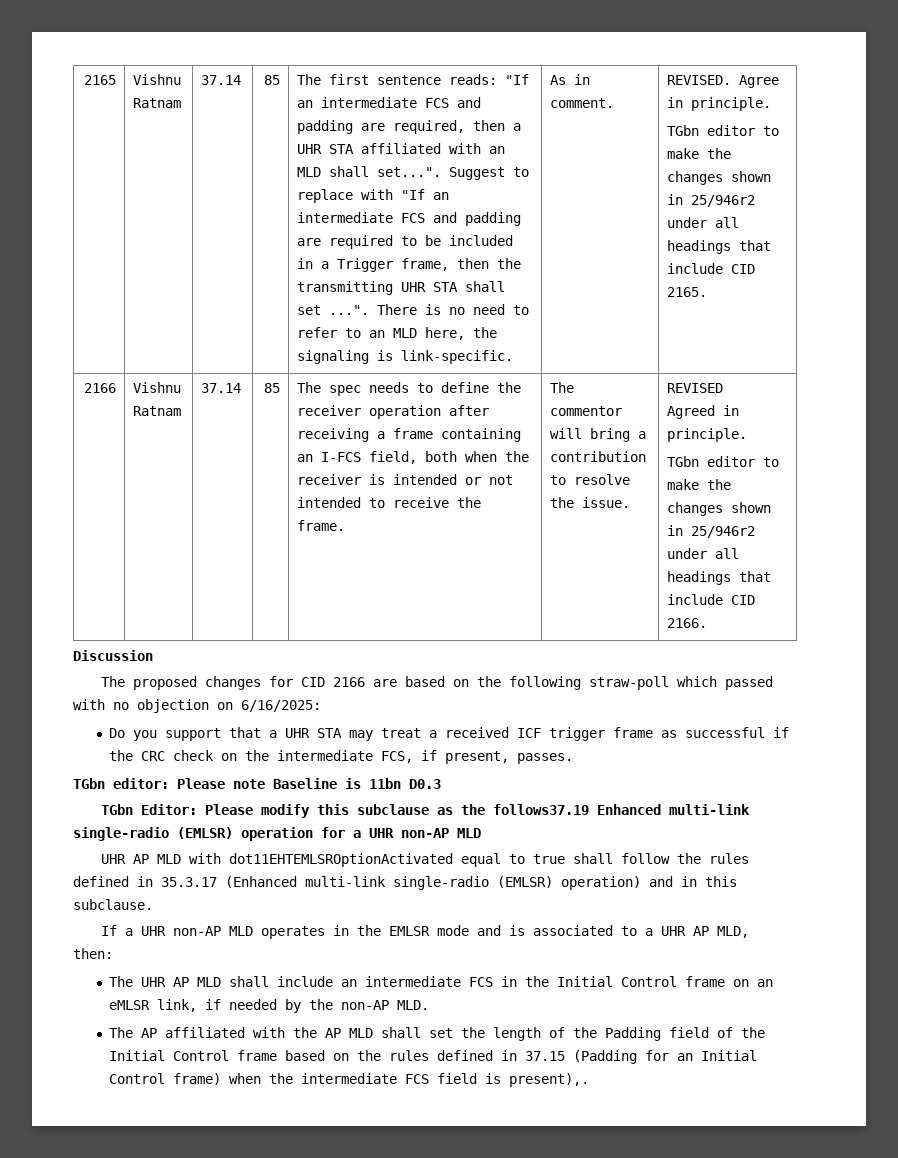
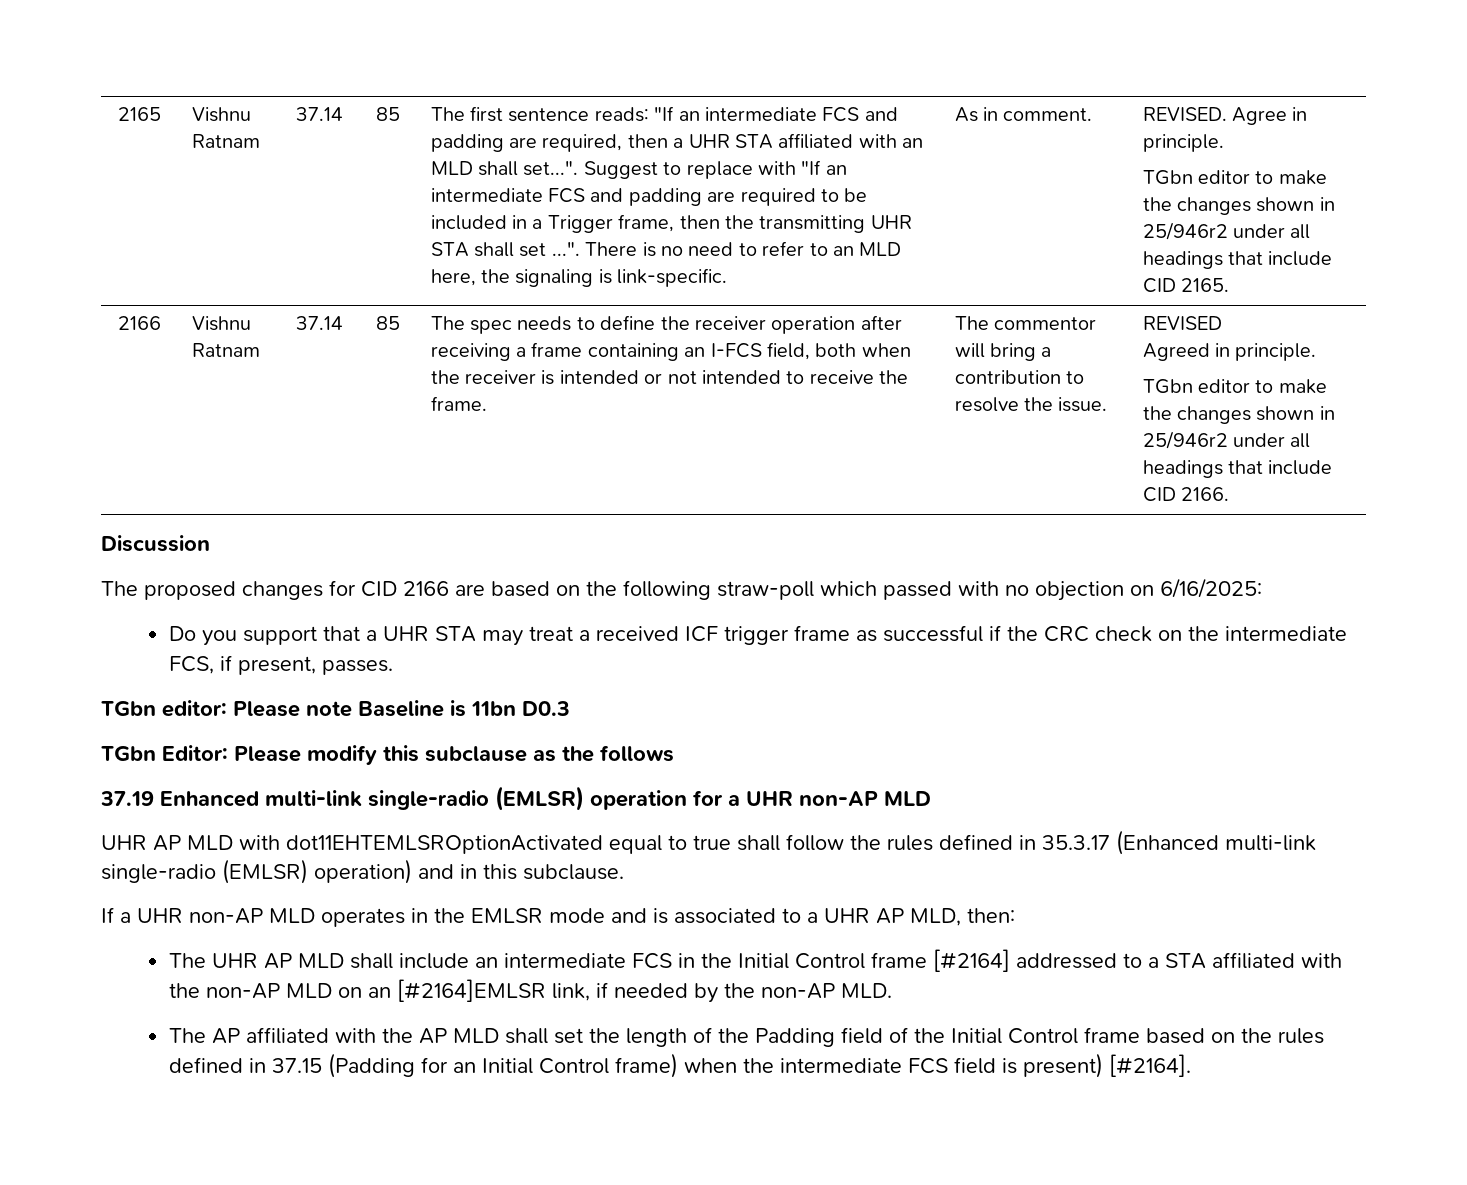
- TGbn Editor: Please modify this subclause as the follows37.19 Enhanced multi-link single-radio (EMLSR) operation for a UHR non-AP MLD
+ TGbn Editor: Please modify this subclause as the follows
+ 37.19 Enhanced multi-link single-radio (EMLSR) operation for a UHR non-AP MLD
- The UHR AP MLD shall include an intermediate FCS in the Initial Control frame on an eMLSR link, if needed by the non-AP MLD.
+ The UHR AP MLD shall include an intermediate FCS in the Initial Control frame [#2164] addressed to a STA affiliated with the non-AP MLD on an [#2164]EMLSR link, if needed by the non-AP MLD.
- The AP affiliated with the AP MLD shall set the length of the Padding field of the Initial Control frame based on the rules defined in 37.15 (Padding for an Initial Control frame) when the intermediate FCS field is present),.
+ The AP affiliated with the AP MLD shall set the length of the Padding field of the Initial Control frame based on the rules defined in 37.15 (Padding for an Initial Control frame) when the intermediate FCS field is present) [#2164].

